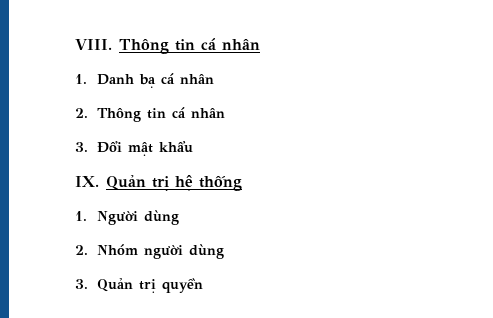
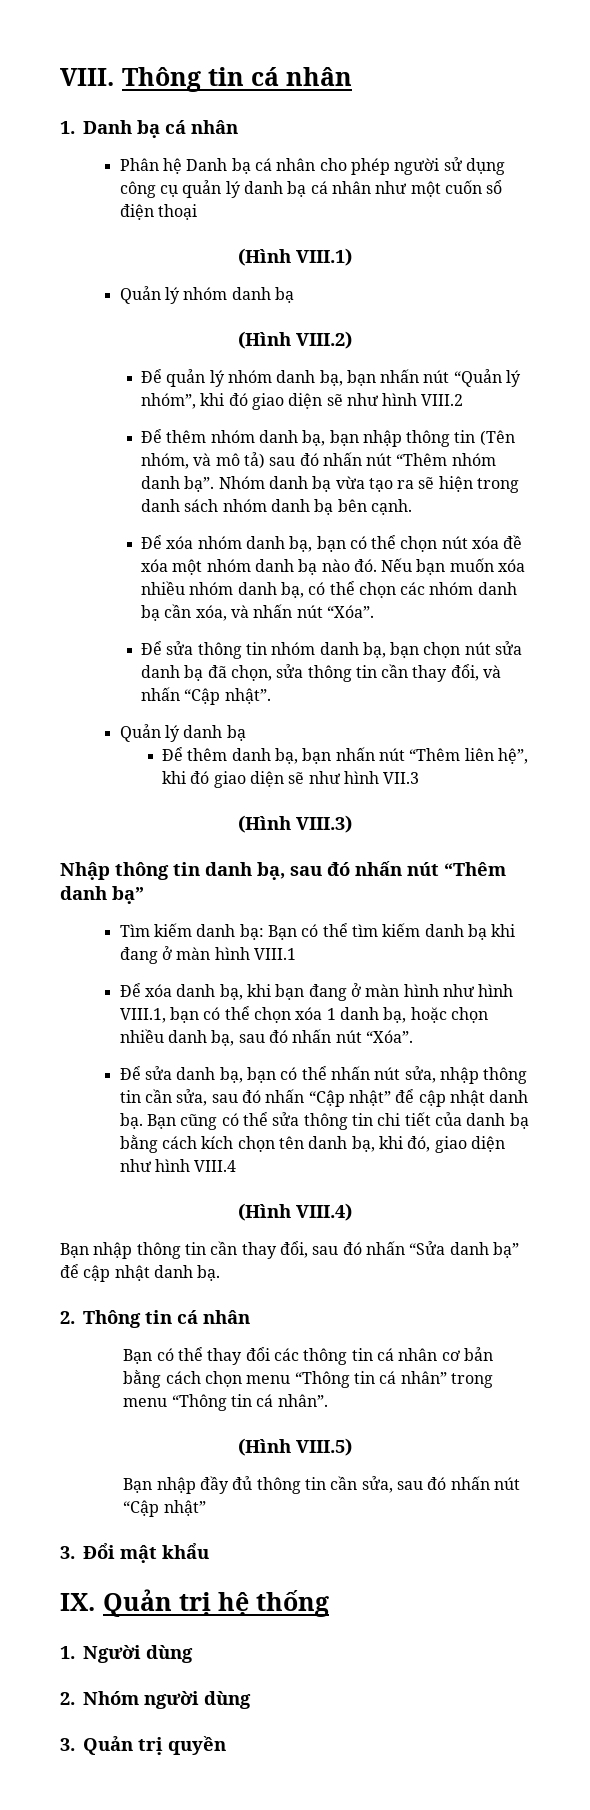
+ Phân hệ Danh bạ cá nhân cho phép người sử dụng công cụ quản lý danh bạ cá nhân như một cuốn sổ điện thoại
+ (Hình VIII.1)
+ Quản lý nhóm danh bạ
+ (Hình VIII.2)
+ Để quản lý nhóm danh bạ, bạn nhấn nút “Quản lý nhóm”, khi đó giao diện sẽ như hình VIII.2
+ Để thêm nhóm danh bạ, bạn nhập thông tin (Tên nhóm, và mô tả) sau đó nhấn nút “Thêm nhóm danh bạ”. Nhóm danh bạ vừa tạo ra sẽ hiện trong danh sách nhóm danh bạ bên cạnh.
+ Để xóa nhóm danh bạ, bạn có thể chọn nút xóa đề xóa một nhóm danh bạ nào đó. Nếu bạn muốn xóa nhiều nhóm danh bạ, có thể chọn các nhóm danh bạ cần xóa, và nhấn nút “Xóa”.
+ Để sửa thông tin nhóm danh bạ, bạn chọn nút sửa danh bạ đã chọn, sửa thông tin cần thay đổi, và nhấn “Cập nhật”.
+ Quản lý danh bạ
+ Để thêm danh bạ, bạn nhấn nút “Thêm liên hệ”, khi đó giao diện sẽ như hình VII.3
+ (Hình VIII.3)
+ Nhập thông tin danh bạ, sau đó nhấn nút “Thêm danh bạ”
+ Tìm kiếm danh bạ: Bạn có thể tìm kiếm danh bạ khi đang ở màn hình VIII.1
+ Để xóa danh bạ, khi bạn đang ở màn hình như hình VIII.1, bạn có thể chọn xóa 1 danh bạ, hoặc chọn nhiều danh bạ, sau đó nhấn nút “Xóa”.
+ Để sửa danh bạ, bạn có thể nhấn nút sửa, nhập thông tin cần sửa, sau đó nhấn “Cập nhật” để cập nhật danh bạ. Bạn cũng có thể sửa thông tin chi tiết của danh bạ bằng cách kích chọn tên danh bạ, khi đó, giao diện như hình VIII.4
+ (Hình VIII.4)
+ Bạn nhập thông tin cần thay đổi, sau đó nhấn “Sửa danh bạ” để cập nhật danh bạ.
+ Bạn có thể thay đổi các thông tin cá nhân cơ bản bằng cách chọn menu “Thông tin cá nhân” trong menu “Thông tin cá nhân”.
+ (Hình VIII.5)
+ Bạn nhập đầy đủ thông tin cần sửa, sau đó nhấn nút “Cập nhật”

